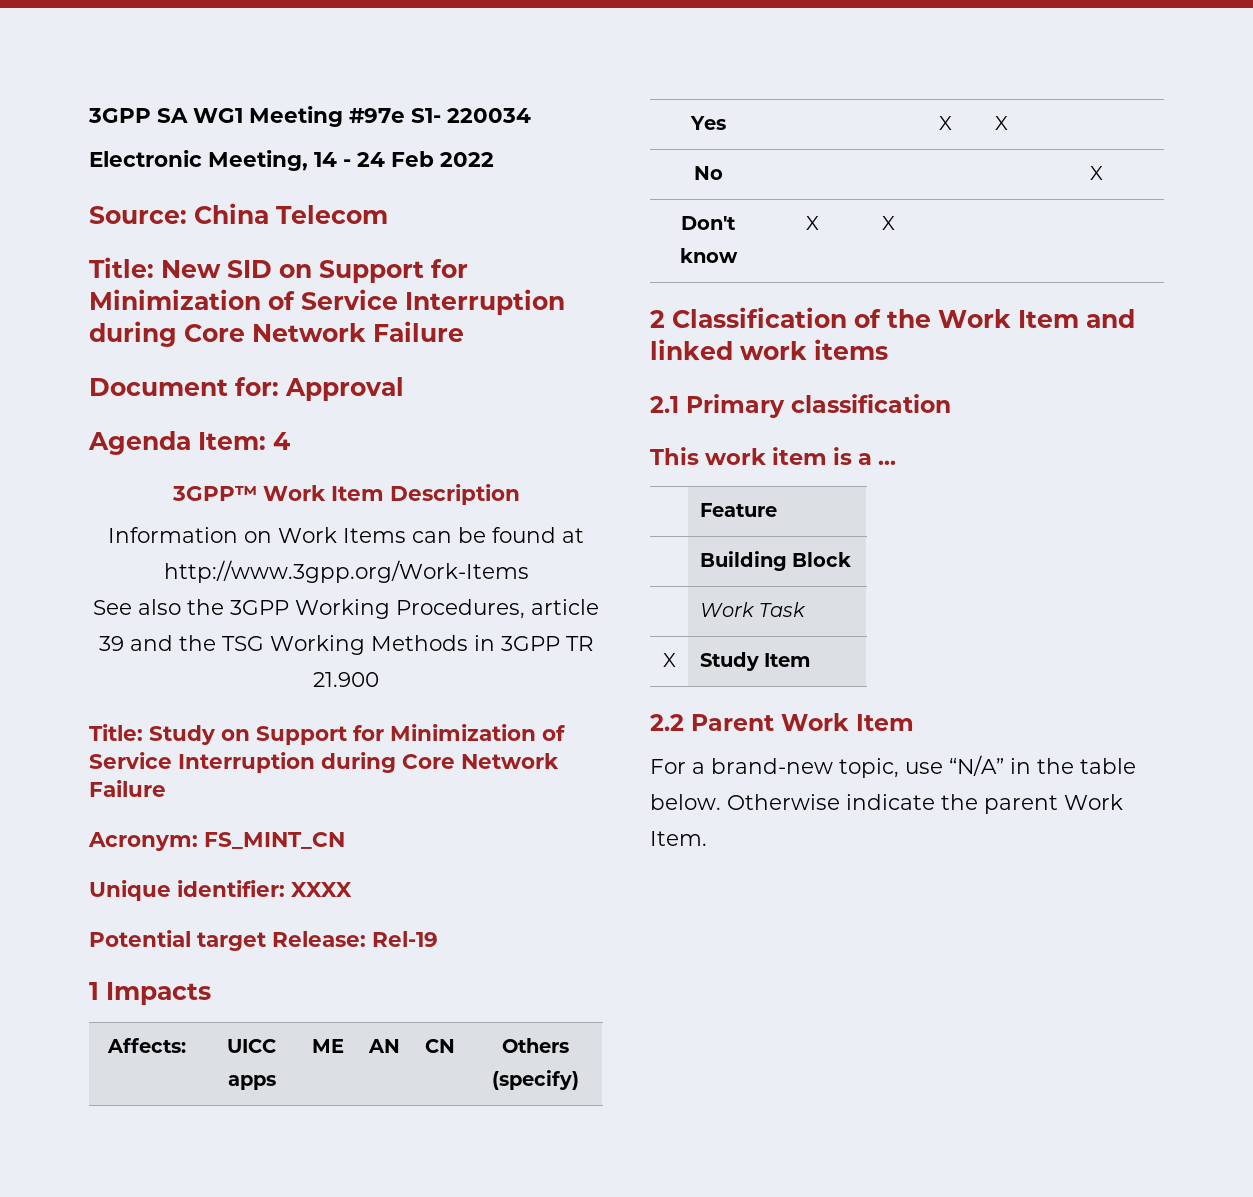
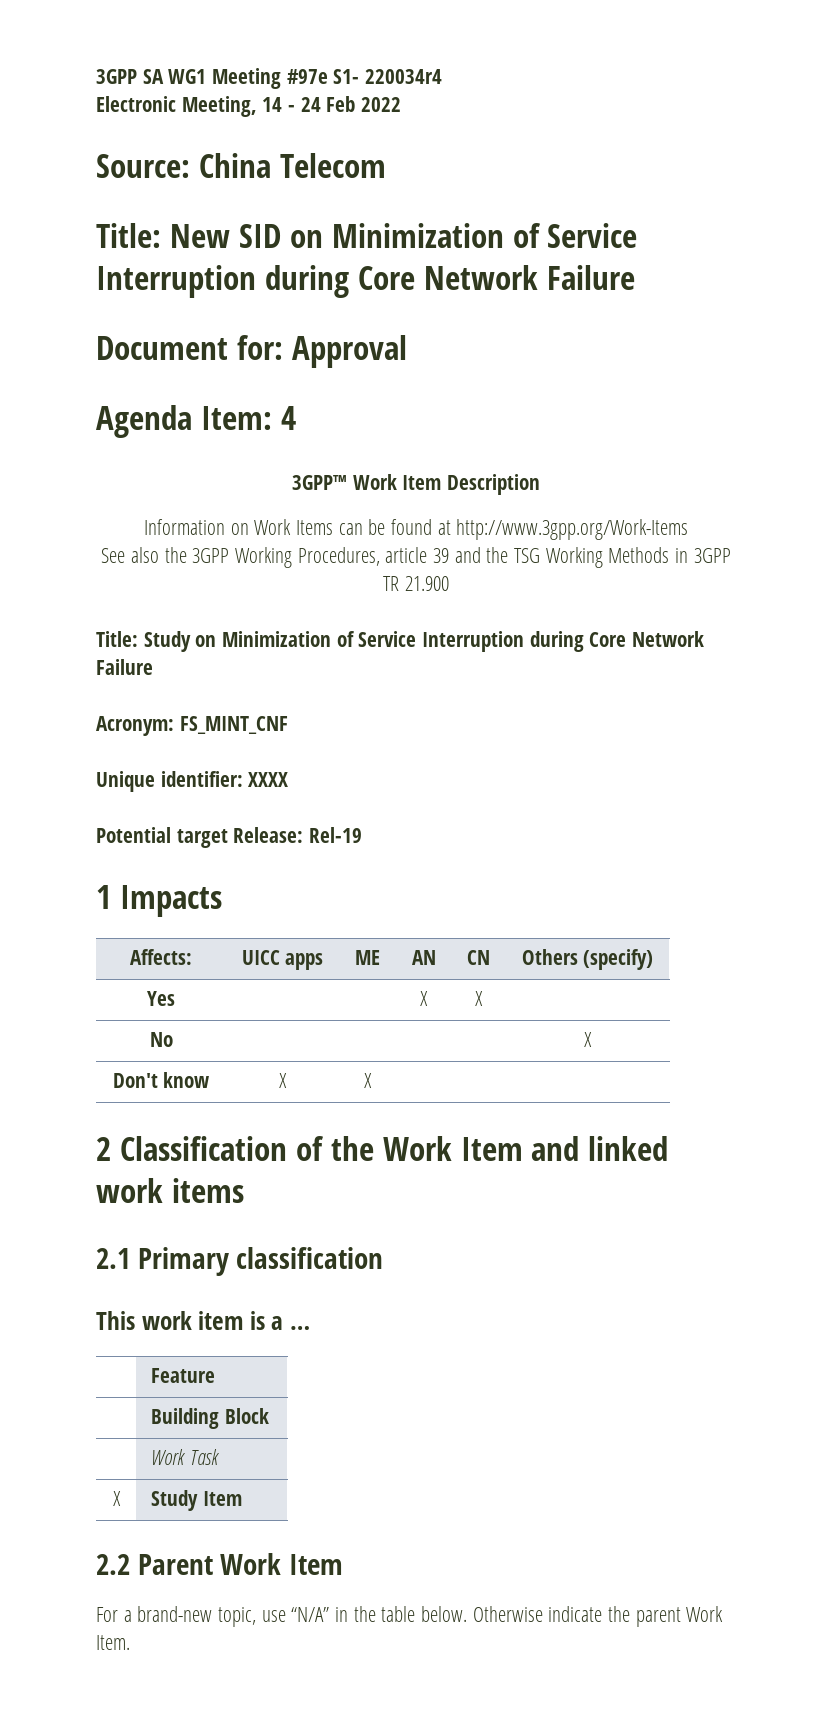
- 3GPP SA WG1 Meeting #97e S1- 220034
+ 3GPP SA WG1 Meeting #97e S1- 220034r4
- Title: New SID on Support for Minimization of Service Interruption during Core Network Failure
+ Title: New SID on Minimization of Service Interruption during Core Network Failure
- Title: Study on Support for Minimization of Service Interruption during Core Network Failure
+ Title: Study on Minimization of Service Interruption during Core Network Failure
- Acronym: FS_MINT_CN
+ Acronym: FS_MINT_CNF

